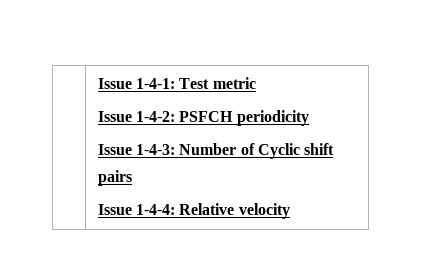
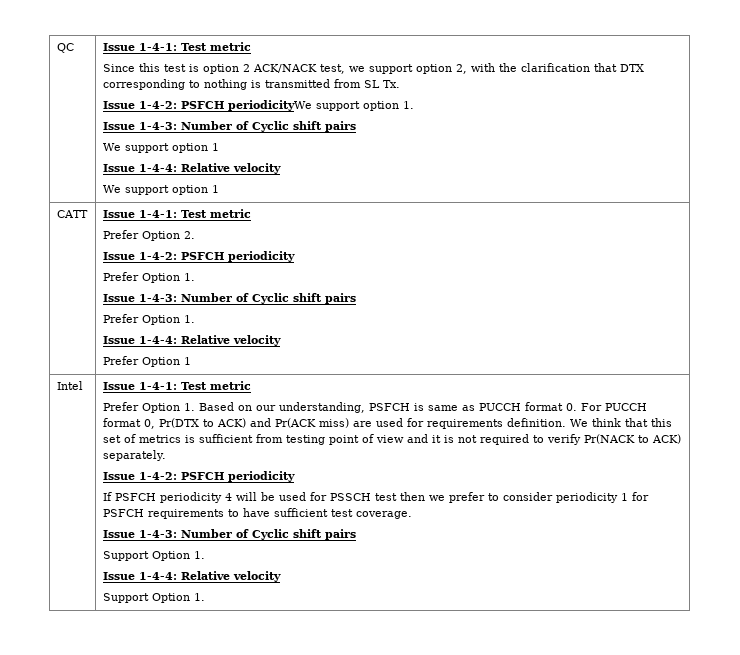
- Issue 1-4-1: Test metric
+ QC | Issue 1-4-1: Test metric
+ Since this test is option 2 ACK/NACK test, we support option 2, with the clarification that DTX corresponding to nothing is transmitted from SL Tx.
+ Issue 1-4-2: PSFCH periodicityWe support option 1.
+ Issue 1-4-3: Number of Cyclic shift pairs
+ We support option 1
+ Issue 1-4-4: Relative velocity
+ We support option 1
+ CATT | Issue 1-4-1: Test metric
+ Prefer Option 2.
  Issue 1-4-2: PSFCH periodicity
+ Prefer Option 1.
  Issue 1-4-3: Number of Cyclic shift pairs
+ Prefer Option 1.
  Issue 1-4-4: Relative velocity
+ Prefer Option 1
+ Intel | Issue 1-4-1: Test metric
+ Prefer Option 1. Based on our understanding, PSFCH is same as PUCCH format 0. For PUCCH format 0, Pr(DTX to ACK) and Pr(ACK miss) are used for requirements definition. We think that this set of metrics is sufficient from testing point of view and it is not required to verify Pr(NACK to ACK) separately.
+ Issue 1-4-2: PSFCH periodicity
+ If PSFCH periodicity 4 will be used for PSSCH test then we prefer to consider periodicity 1 for PSFCH requirements to have sufficient test coverage.
+ Issue 1-4-3: Number of Cyclic shift pairs
+ Support Option 1.
+ Issue 1-4-4: Relative velocity
+ Support Option 1.

